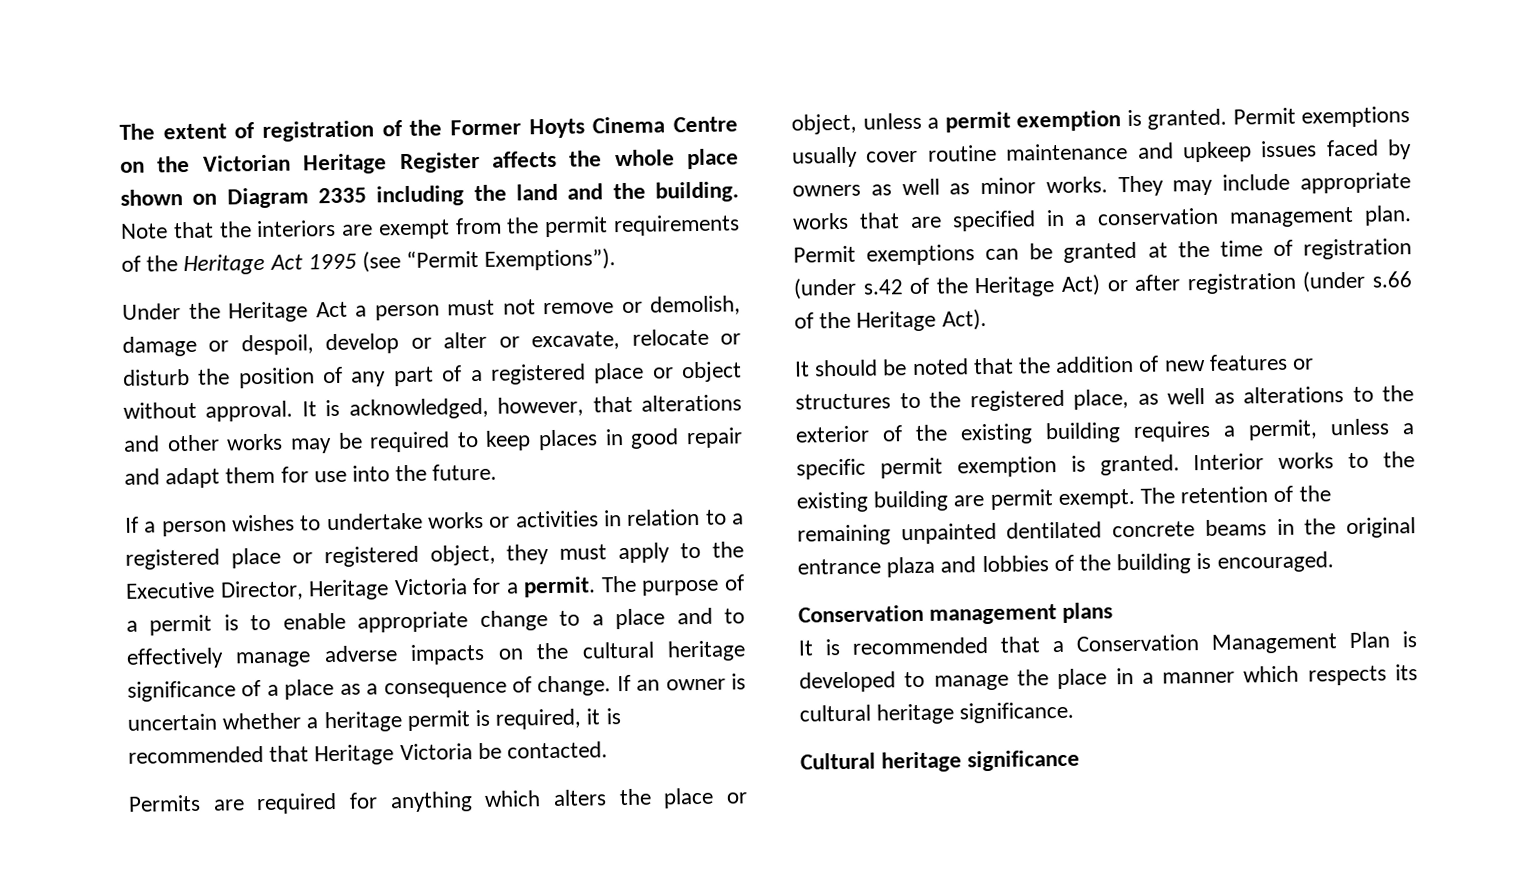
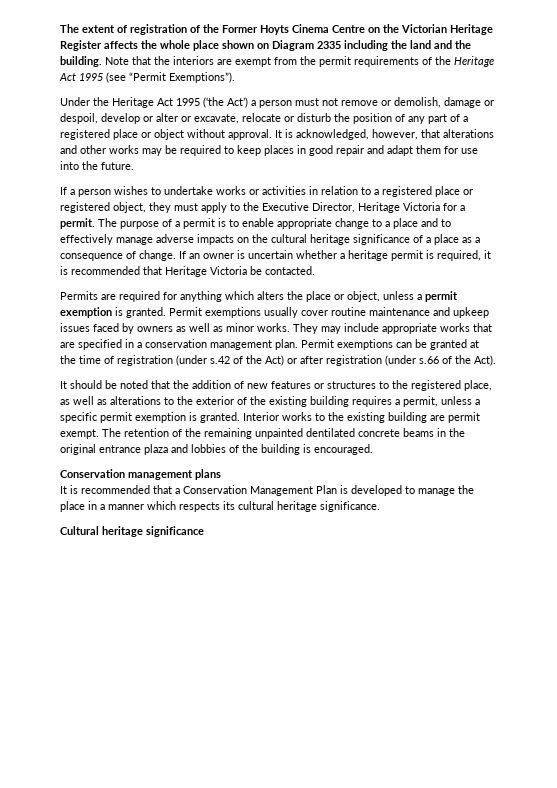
- Under the Heritage Act a person must not remove or demolish, damage or despoil, develop or alter or excavate, relocate or disturb the position of any part of a registered place or object without approval.
+ Under the Heritage Act 1995 (‘the Act’) a person must not remove or demolish, damage or despoil, develop or alter or excavate, relocate or disturb the position of any part of a registered place or object without approval.
- Permit exemptions can be granted at the time of registration (under s.42 of the Heritage Act) or after registration (under s.66 of the Heritage Act).
+ Permit exemptions can be granted at the time of registration (under s.42 of the Act) or after registration (under s.66 of the Act).

